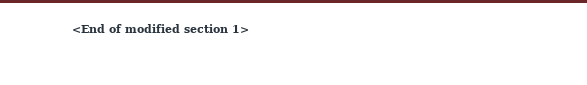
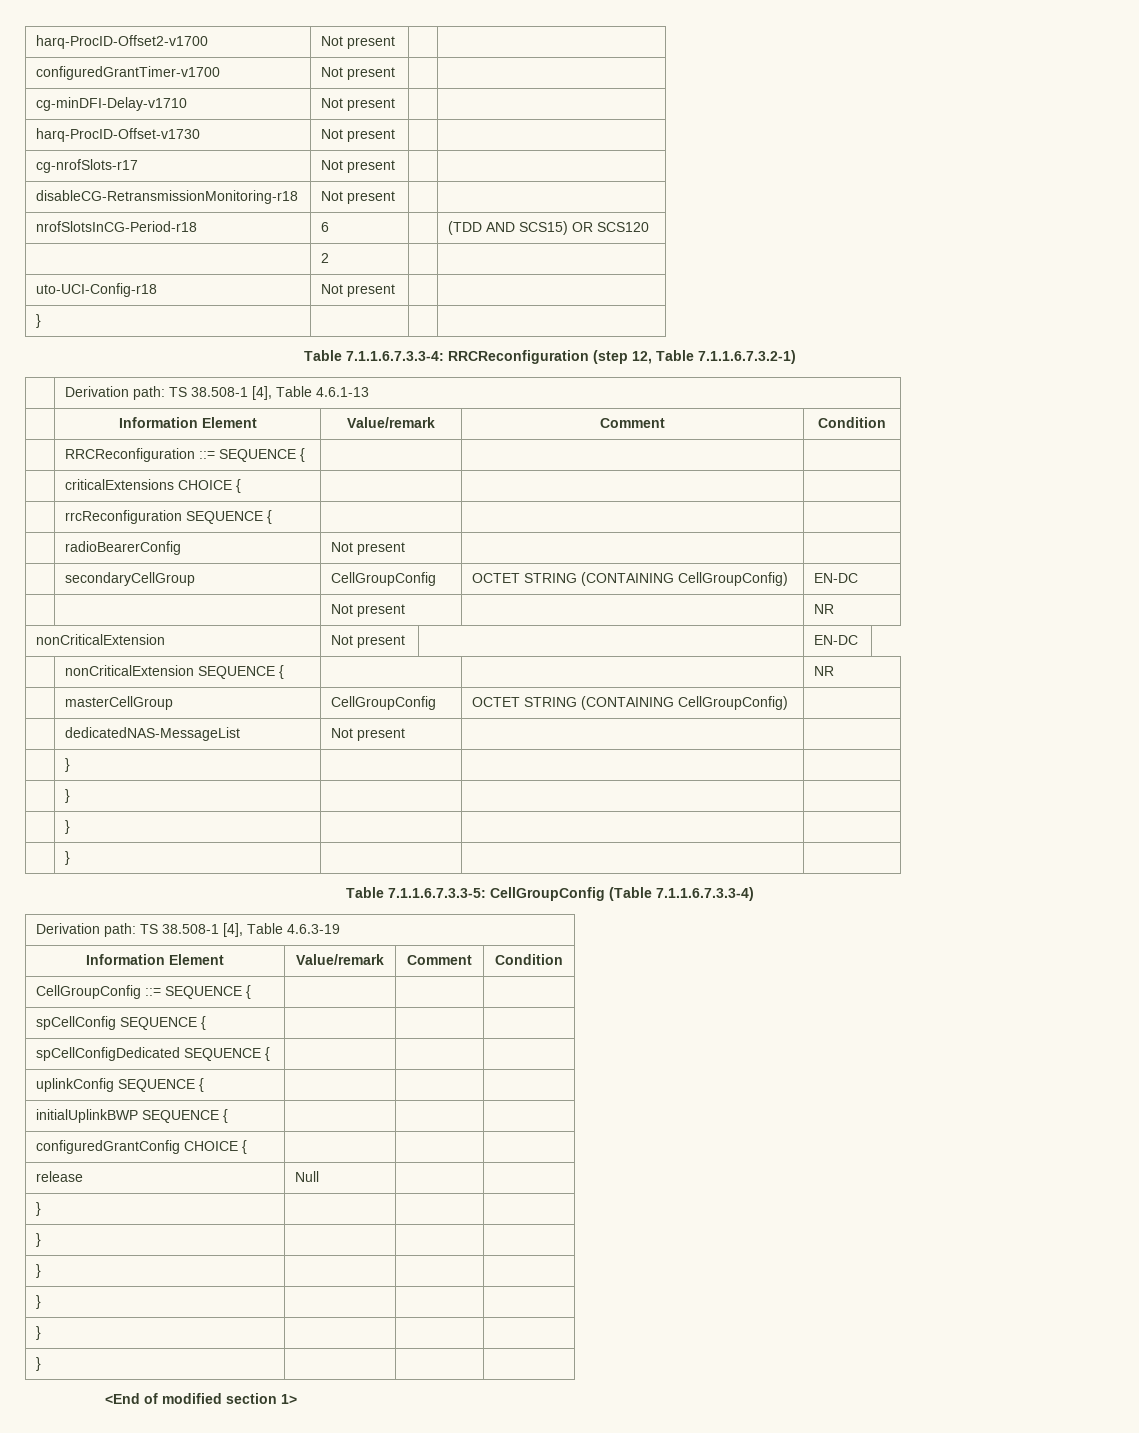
+ harq-ProcID-Offset2-v1700 | Not present | |
+ configuredGrantTimer-v1700 | Not present | |
+ cg-minDFI-Delay-v1710 | Not present | |
+ harq-ProcID-Offset-v1730 | Not present | |
+ cg-nrofSlots-r17 | Not present | |
+ disableCG-RetransmissionMonitoring-r18 | Not present | |
+ nrofSlotsInCG-Period-r18 | 6 | | (TDD AND SCS15) OR SCS120
+ | 2 | |
+ uto-UCI-Config-r18 | Not present | |
+ } | | |
+ Table 7.1.1.6.7.3.3-4: RRCReconfiguration (step 12, Table 7.1.1.6.7.3.2-1)
+ | Derivation path: TS 38.508-1 [4], Table 4.6.1-13
+ | Information Element | Value/remark | Comment | Condition
+ | RRCReconfiguration ::= SEQUENCE { | | |
+ | criticalExtensions CHOICE { | | |
+ | rrcReconfiguration SEQUENCE { | | |
+ | radioBearerConfig | Not present | |
+ | secondaryCellGroup | CellGroupConfig | OCTET STRING (CONTAINING CellGroupConfig) | EN-DC
+ | | Not present | | NR
+ nonCriticalExtension | Not present | | EN-DC
+ | nonCriticalExtension SEQUENCE { | | | NR
+ | masterCellGroup | CellGroupConfig | OCTET STRING (CONTAINING CellGroupConfig) |
+ | dedicatedNAS-MessageList | Not present | |
+ | } | | |
+ | } | | |
+ | } | | |
+ | } | | |
+ Table 7.1.1.6.7.3.3-5: CellGroupConfig (Table 7.1.1.6.7.3.3-4)
+ Derivation path: TS 38.508-1 [4], Table 4.6.3-19
+ Information Element | Value/remark | Comment | Condition
+ CellGroupConfig ::= SEQUENCE { | | |
+ spCellConfig SEQUENCE { | | |
+ spCellConfigDedicated SEQUENCE { | | |
+ uplinkConfig SEQUENCE { | | |
+ initialUplinkBWP SEQUENCE { | | |
+ configuredGrantConfig CHOICE { | | |
+ release | Null | |
+ } | | |
+ } | | |
+ } | | |
+ } | | |
+ } | | |
+ } | | |

